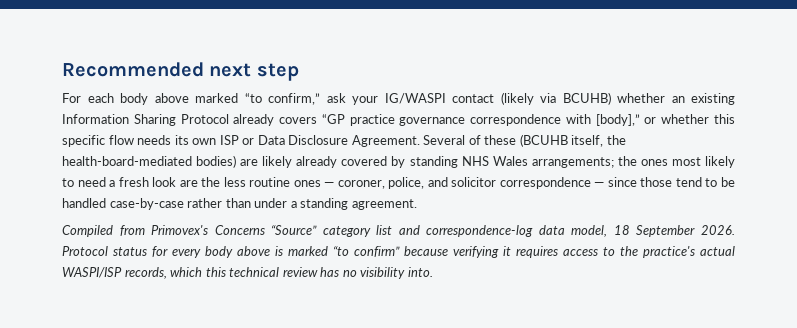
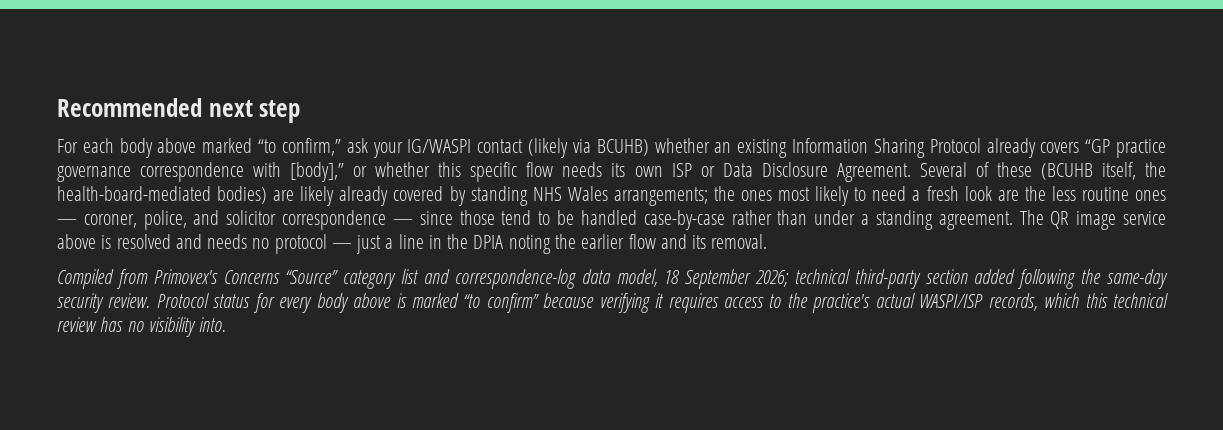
+ The QR image service above is resolved and needs no protocol — just a line in the DPIA noting the earlier flow and its removal.
- Compiled from Primovex's Concerns “Source” category list and correspondence-log data model, 18 September 2026.
+ Compiled from Primovex's Concerns “Source” category list and correspondence-log data model, 18 September 2026; technical third-party section added following the same-day security review.

